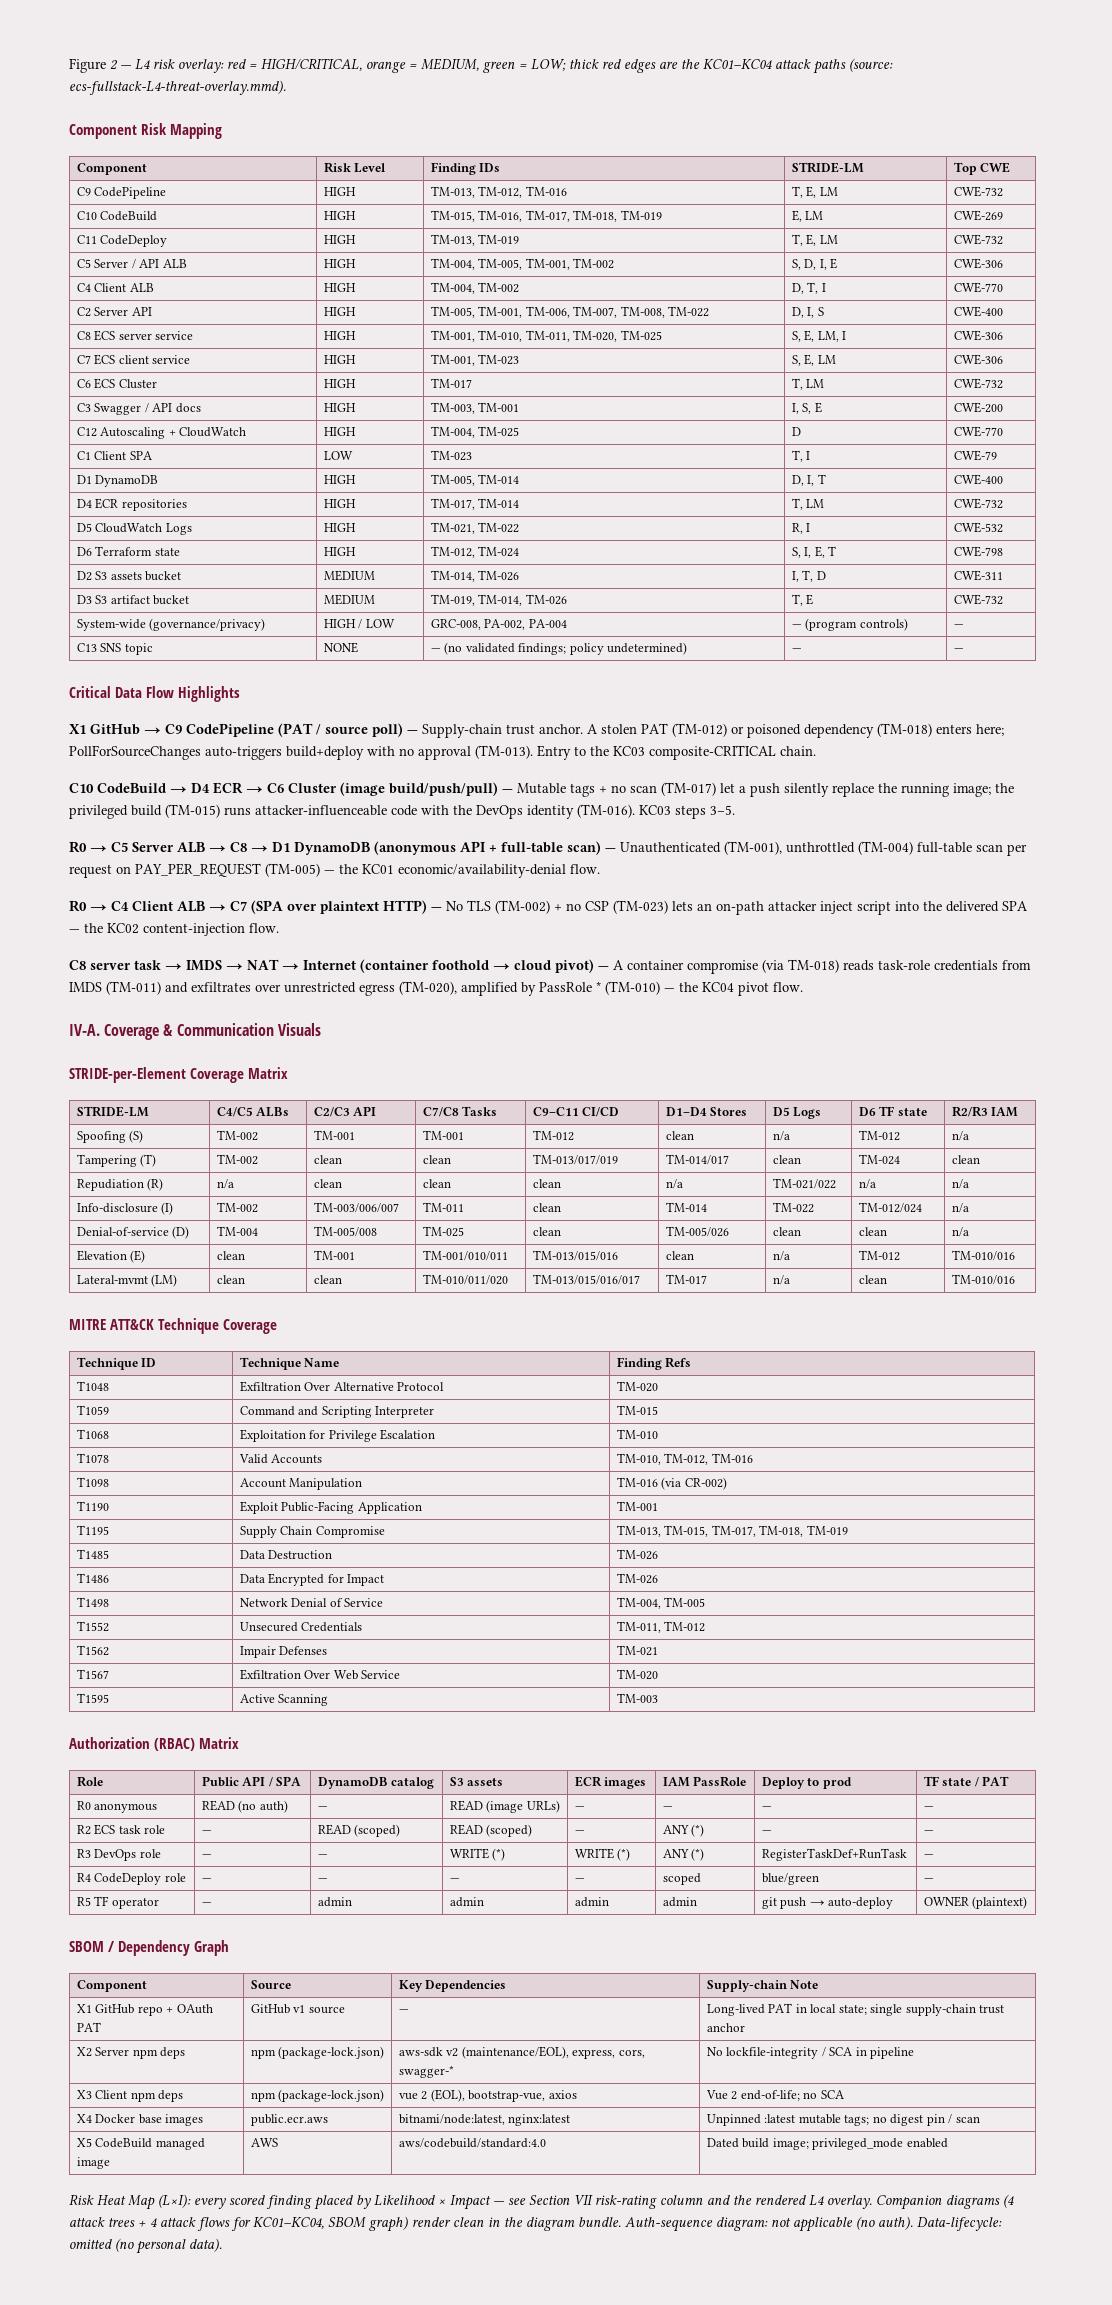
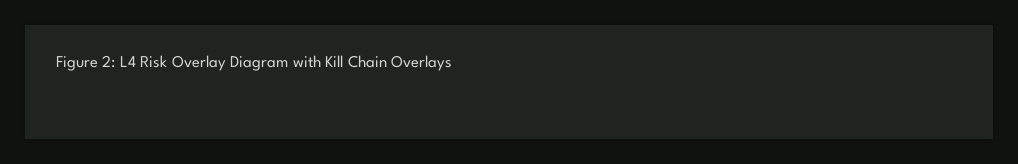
- Figure 2 — L4 risk overlay: red = HIGH/CRITICAL, orange = MEDIUM, green = LOW; thick red edges are the KC01–KC04 attack paths (source: ecs-fullstack-L4-threat-overlay.mmd).
- Component Risk Mapping
- Component | Risk Level | Finding IDs | STRIDE-LM | Top CWE
- C9 CodePipeline | HIGH | TM-013, TM-012, TM-016 | T, E, LM | CWE-732
- C10 CodeBuild | HIGH | TM-015, TM-016, TM-017, TM-018, TM-019 | E, LM | CWE-269
- C11 CodeDeploy | HIGH | TM-013, TM-019 | T, E, LM | CWE-732
- C5 Server / API ALB | HIGH | TM-004, TM-005, TM-001, TM-002 | S, D, I, E | CWE-306
- C4 Client ALB | HIGH | TM-004, TM-002 | D, T, I | CWE-770
- C2 Server API | HIGH | TM-005, TM-001, TM-006, TM-007, TM-008, TM-022 | D, I, S | CWE-400
- C8 ECS server service | HIGH | TM-001, TM-010, TM-011, TM-020, TM-025 | S, E, LM, I | CWE-306
- C7 ECS client service | HIGH | TM-001, TM-023 | S, E, LM | CWE-306
- C6 ECS Cluster | HIGH | TM-017 | T, LM | CWE-732
- C3 Swagger / API docs | HIGH | TM-003, TM-001 | I, S, E | CWE-200
- C12 Autoscaling + CloudWatch | HIGH | TM-004, TM-025 | D | CWE-770
- C1 Client SPA | LOW | TM-023 | T, I | CWE-79
- D1 DynamoDB | HIGH | TM-005, TM-014 | D, I, T | CWE-400
- D4 ECR repositories | HIGH | TM-017, TM-014 | T, LM | CWE-732
- D5 CloudWatch Logs | HIGH | TM-021, TM-022 | R, I | CWE-532
- D6 Terraform state | HIGH | TM-012, TM-024 | S, I, E, T | CWE-798
- D2 S3 assets bucket | MEDIUM | TM-014, TM-026 | I, T, D | CWE-311
- D3 S3 artifact bucket | MEDIUM | TM-019, TM-014, TM-026 | T, E | CWE-732
- System-wide (governance/privacy) | HIGH / LOW | GRC-008, PA-002, PA-004 | — (program controls) | —
- C13 SNS topic | NONE | — (no validated findings; policy undetermined) | — | —
- Critical Data Flow Highlights
- X1 GitHub → C9 CodePipeline (PAT / source poll) — Supply-chain trust anchor. A stolen PAT (TM-012) or poisoned dependency (TM-018) enters here; PollForSourceChanges auto-triggers build+deploy with no approval (TM-013). Entry to the KC03 composite-CRITICAL chain.
- C10 CodeBuild → D4 ECR → C6 Cluster (image build/push/pull) — Mutable tags + no scan (TM-017) let a push silently replace the running image; the privileged build (TM-015) runs attacker-influenceable code with the DevOps identity (TM-016). KC03 steps 3–5.
- R0 → C5 Server ALB → C8 → D1 DynamoDB (anonymous API + full-table scan) — Unauthenticated (TM-001), unthrottled (TM-004) full-table scan per request on PAY_PER_REQUEST (TM-005) — the KC01 economic/availability-denial flow.
- R0 → C4 Client ALB → C7 (SPA over plaintext HTTP) — No TLS (TM-002) + no CSP (TM-023) lets an on-path attacker inject script into the delivered SPA — the KC02 content-injection flow.
- C8 server task → IMDS → NAT → Internet (container foothold → cloud pivot) — A container compromise (via TM-018) reads task-role credentials from IMDS (TM-011) and exfiltrates over unrestricted egress (TM-020), amplified by PassRole * (TM-010) — the KC04 pivot flow.
- IV-A. Coverage & Communication Visuals
- STRIDE-per-Element Coverage Matrix
- STRIDE-LM | C4/C5 ALBs | C2/C3 API | C7/C8 Tasks | C9–C11 CI/CD | D1–D4 Stores | D5 Logs | D6 TF state | R2/R3 IAM
- Spoofing (S) | TM-002 | TM-001 | TM-001 | TM-012 | clean | n/a | TM-012 | n/a
- Tampering (T) | TM-002 | clean | clean | TM-013/017/019 | TM-014/017 | clean | TM-024 | clean
- Repudiation (R) | n/a | clean | clean | clean | n/a | TM-021/022 | n/a | n/a
- Info-disclosure (I) | TM-002 | TM-003/006/007 | TM-011 | clean | TM-014 | TM-022 | TM-012/024 | n/a
- Denial-of-service (D) | TM-004 | TM-005/008 | TM-025 | clean | TM-005/026 | clean | clean | n/a
- Elevation (E) | clean | TM-001 | TM-001/010/011 | TM-013/015/016 | clean | n/a | TM-012 | TM-010/016
- Lateral-mvmt (LM) | clean | clean | TM-010/011/020 | TM-013/015/016/017 | TM-017 | n/a | clean | TM-010/016
- MITRE ATT&CK Technique Coverage
- Technique ID | Technique Name | Finding Refs
- T1048 | Exfiltration Over Alternative Protocol | TM-020
- T1059 | Command and Scripting Interpreter | TM-015
- T1068 | Exploitation for Privilege Escalation | TM-010
- T1078 | Valid Accounts | TM-010, TM-012, TM-016
- T1098 | Account Manipulation | TM-016 (via CR-002)
- T1190 | Exploit Public-Facing Application | TM-001
- T1195 | Supply Chain Compromise | TM-013, TM-015, TM-017, TM-018, TM-019
- T1485 | Data Destruction | TM-026
- T1486 | Data Encrypted for Impact | TM-026
- T1498 | Network Denial of Service | TM-004, TM-005
- T1552 | Unsecured Credentials | TM-011, TM-012
- T1562 | Impair Defenses | TM-021
- T1567 | Exfiltration Over Web Service | TM-020
- T1595 | Active Scanning | TM-003
- Authorization (RBAC) Matrix
- Role | Public API / SPA | DynamoDB catalog | S3 assets | ECR images | IAM PassRole | Deploy to prod | TF state / PAT
- R0 anonymous | READ (no auth) | — | READ (image URLs) | — | — | — | —
- R2 ECS task role | — | READ (scoped) | READ (scoped) | — | ANY (*) | — | —
- R3 DevOps role | — | — | WRITE (*) | WRITE (*) | ANY (*) | RegisterTaskDef+RunTask | —
- R4 CodeDeploy role | — | — | — | — | scoped | blue/green | —
- R5 TF operator | — | admin | admin | admin | admin | git push → auto-deploy | OWNER (plaintext)
- SBOM / Dependency Graph
- Component | Source | Key Dependencies | Supply-chain Note
- X1 GitHub repo + OAuth PAT | GitHub v1 source | — | Long-lived PAT in local state; single supply-chain trust anchor
- X2 Server npm deps | npm (package-lock.json) | aws-sdk v2 (maintenance/EOL), express, cors, swagger-* | No lockfile-integrity / SCA in pipeline
- X3 Client npm deps | npm (package-lock.json) | vue 2 (EOL), bootstrap-vue, axios | Vue 2 end-of-life; no SCA
- X4 Docker base images | public.ecr.aws | bitnami/node:latest, nginx:latest | Unpinned :latest mutable tags; no digest pin / scan
- X5 CodeBuild managed image | AWS | aws/codebuild/standard:4.0 | Dated build image; privileged_mode enabled
- Risk Heat Map (L×I): every scored finding placed by Likelihood × Impact — see Section VII risk-rating column and the rendered L4 overlay. Companion diagrams (4 attack trees + 4 attack flows for KC01–KC04, SBOM graph) render clean in the diagram bundle. Auth-sequence diagram: not applicable (no auth). Data-lifecycle: omitted (no personal data).
+ Figure 2: L4 Risk Overlay Diagram with Kill Chain Overlays

